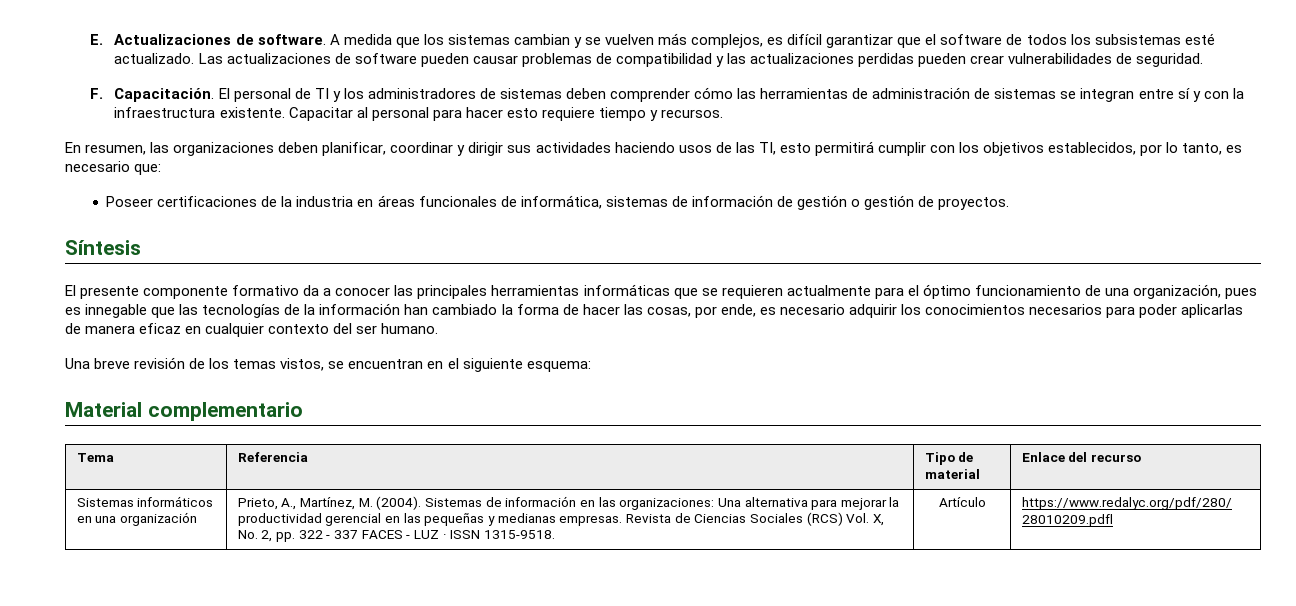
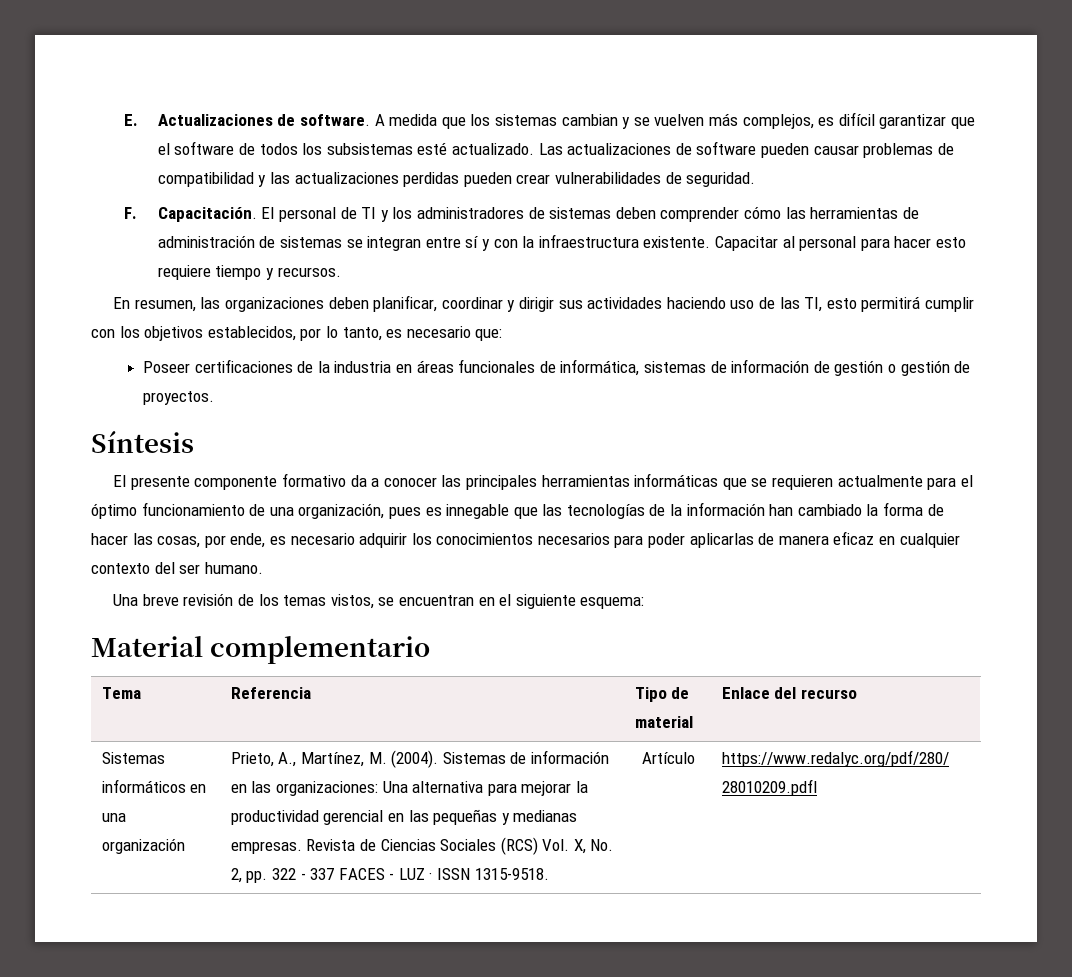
- En resumen, las organizaciones deben planificar, coordinar y dirigir sus actividades haciendo usos de las TI, esto permitirá cumplir con los objetivos establecidos, por lo tanto, es necesario que:
+ En resumen, las organizaciones deben planificar, coordinar y dirigir sus actividades haciendo uso de las TI, esto permitirá cumplir con los objetivos establecidos, por lo tanto, es necesario que:

